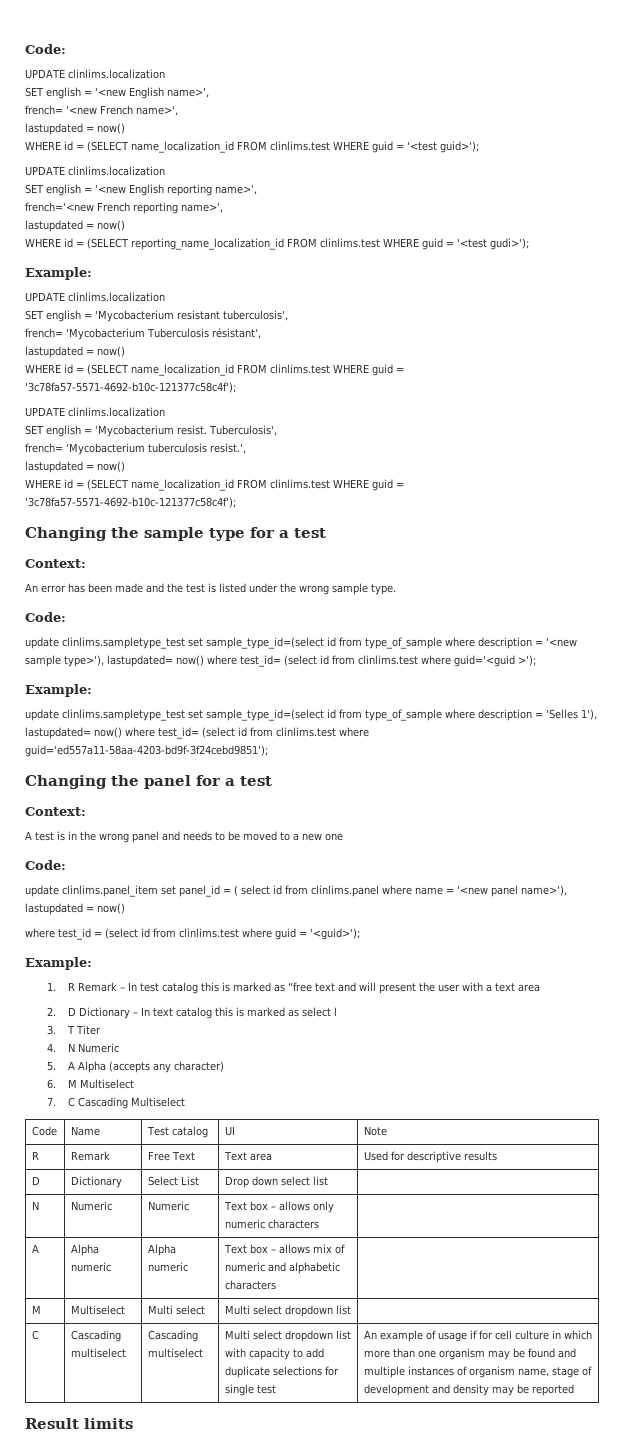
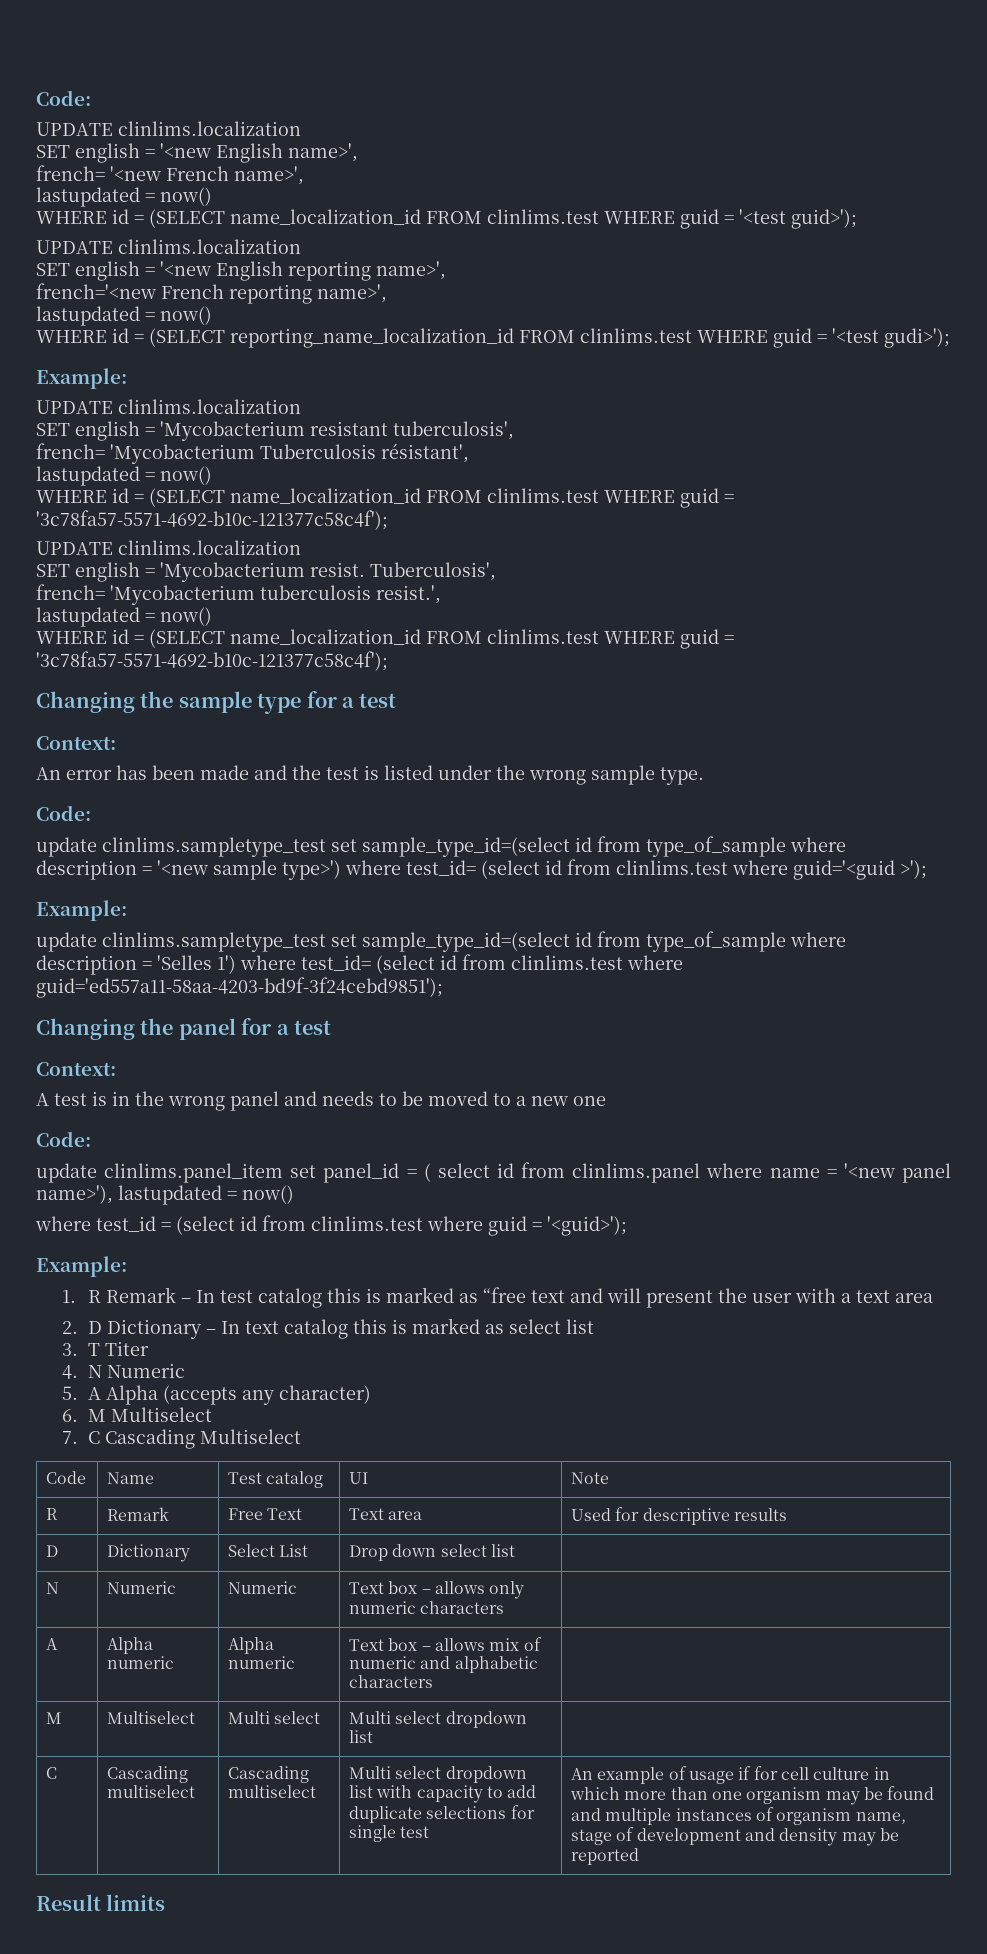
- update clinlims.sampletype_test set sample_type_id=(select id from type_of_sample where description = '<new sample type>'), lastupdated= now() where test_id= (select id from clinlims.test where guid='<guid >');
+ update clinlims.sampletype_test set sample_type_id=(select id from type_of_sample where description = '<new sample type>') where test_id= (select id from clinlims.test where guid='<guid >');
- update clinlims.sampletype_test set sample_type_id=(select id from type_of_sample where description = 'Selles 1'), lastupdated= now() where test_id= (select id from clinlims.test where guid='ed557a11-58aa-4203-bd9f-3f24cebd9851');
+ update clinlims.sampletype_test set sample_type_id=(select id from type_of_sample where description = 'Selles 1') where test_id= (select id from clinlims.test where guid='ed557a11-58aa-4203-bd9f-3f24cebd9851');
- 2. D Dictionary – In text catalog this is marked as select l
+ 2. D Dictionary – In text catalog this is marked as select list

